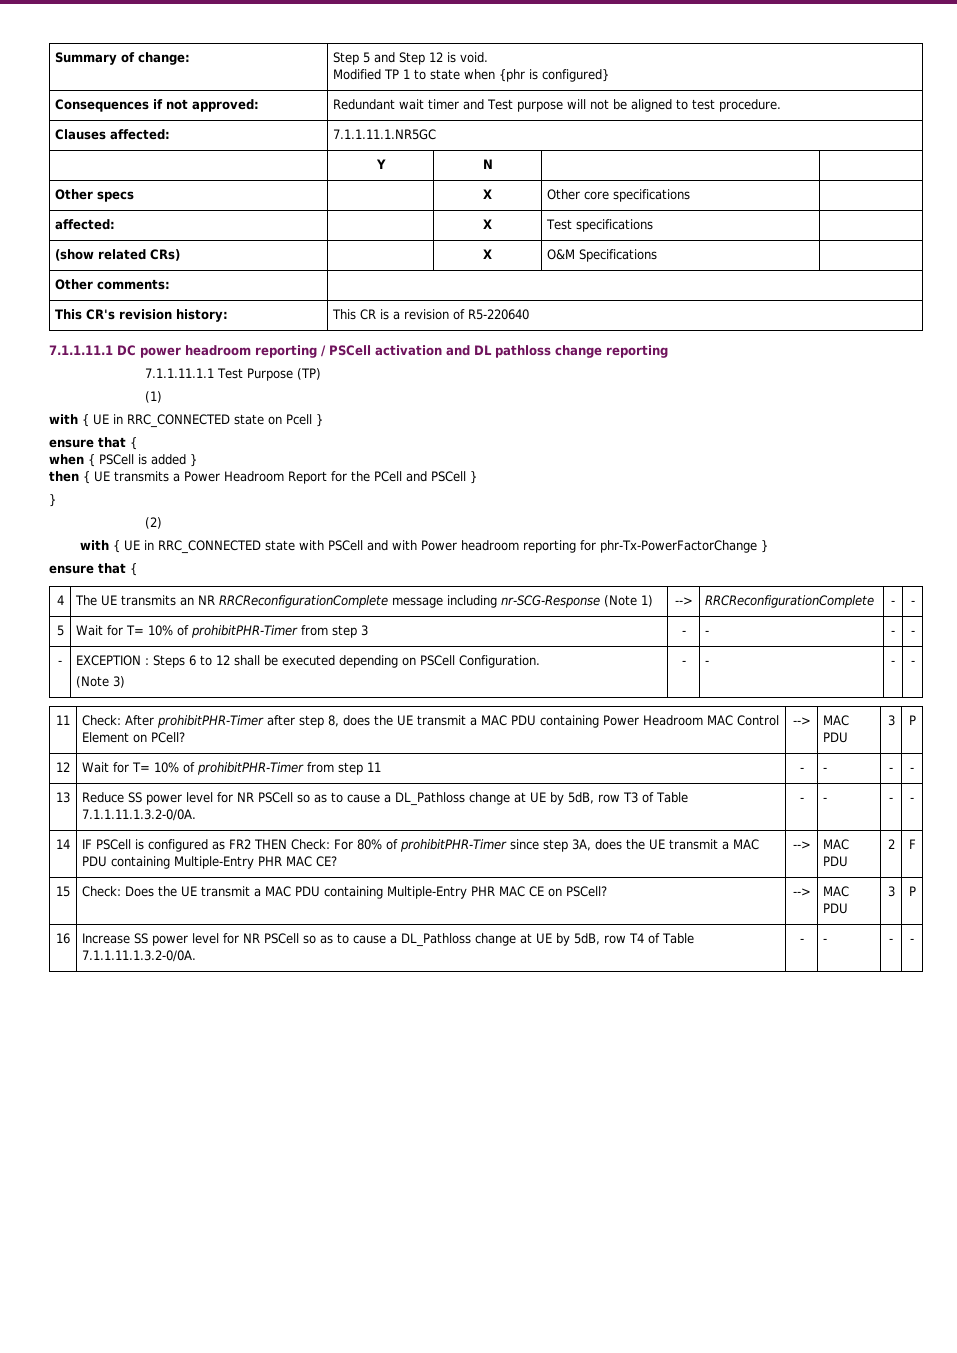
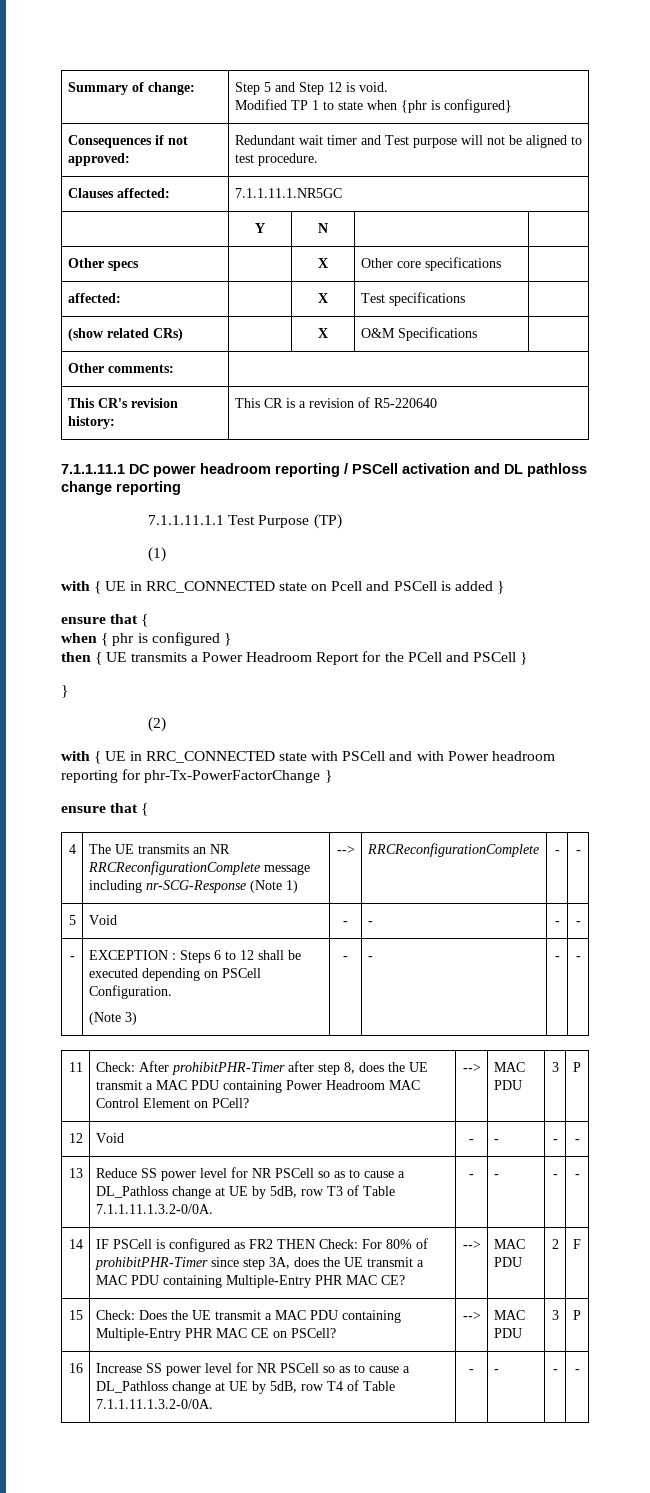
- with { UE in RRC_CONNECTED state on Pcell }
+ with { UE in RRC_CONNECTED state on Pcell and PSCell is added }
- when { PSCell is added }
+ when { phr is configured }
- 5 | Wait for T= 10% of prohibitPHR-Timer from step 3 | - | - | - | -
+ 5 | Void | - | - | - | -
- 12 | Wait for T= 10% of prohibitPHR-Timer from step 11 | - | - | - | -
+ 12 | Void | - | - | - | -

